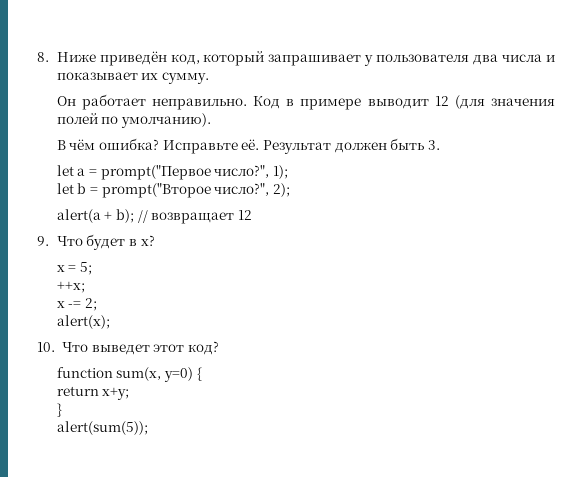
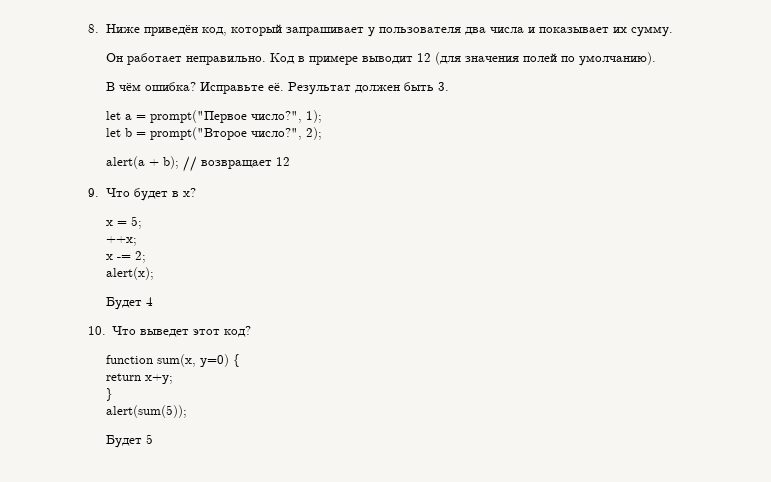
+ Будет 4
+ Будет 5

